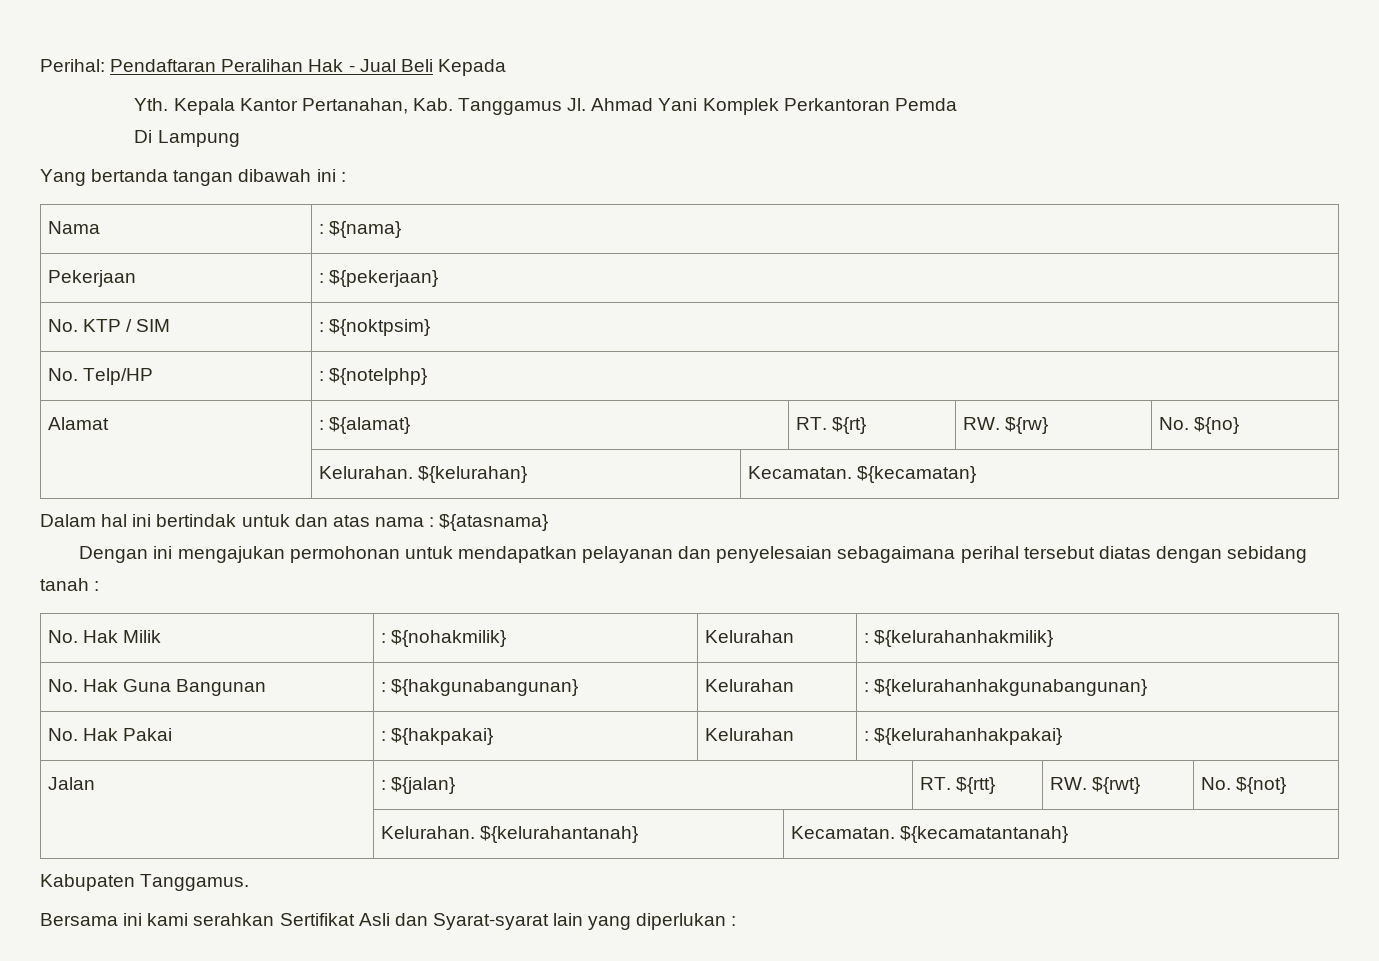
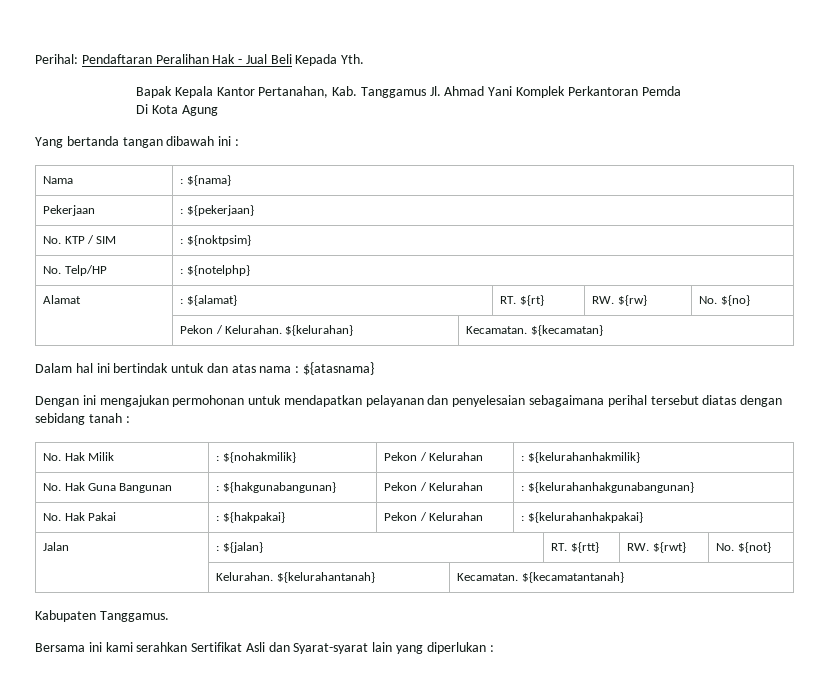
- Perihal: Pendaftaran Peralihan Hak - Jual Beli Kepada
- Yth. Kepala Kantor Pertanahan, Kab. Tanggamus Jl. Ahmad Yani Komplek Perkantoran Pemda
+ Perihal: Pendaftaran Peralihan Hak - Jual Beli Kepada Yth.
+ Bapak Kepala Kantor Pertanahan, Kab. Tanggamus Jl. Ahmad Yani Komplek Perkantoran Pemda
- Di Lampung
+ Di Kota Agung
- | Kelurahan. ${kelurahan} | Kecamatan. ${kecamatan}
+ | Pekon / Kelurahan. ${kelurahan} | Kecamatan. ${kecamatan}
- No. Hak Milik | : ${nohakmilik} | Kelurahan | : ${kelurahanhakmilik}
+ No. Hak Milik | : ${nohakmilik} | Pekon / Kelurahan | : ${kelurahanhakmilik}
- No. Hak Guna Bangunan | : ${hakgunabangunan} | Kelurahan | : ${kelurahanhakgunabangunan}
+ No. Hak Guna Bangunan | : ${hakgunabangunan} | Pekon / Kelurahan | : ${kelurahanhakgunabangunan}
- No. Hak Pakai | : ${hakpakai} | Kelurahan | : ${kelurahanhakpakai}
+ No. Hak Pakai | : ${hakpakai} | Pekon / Kelurahan | : ${kelurahanhakpakai}

